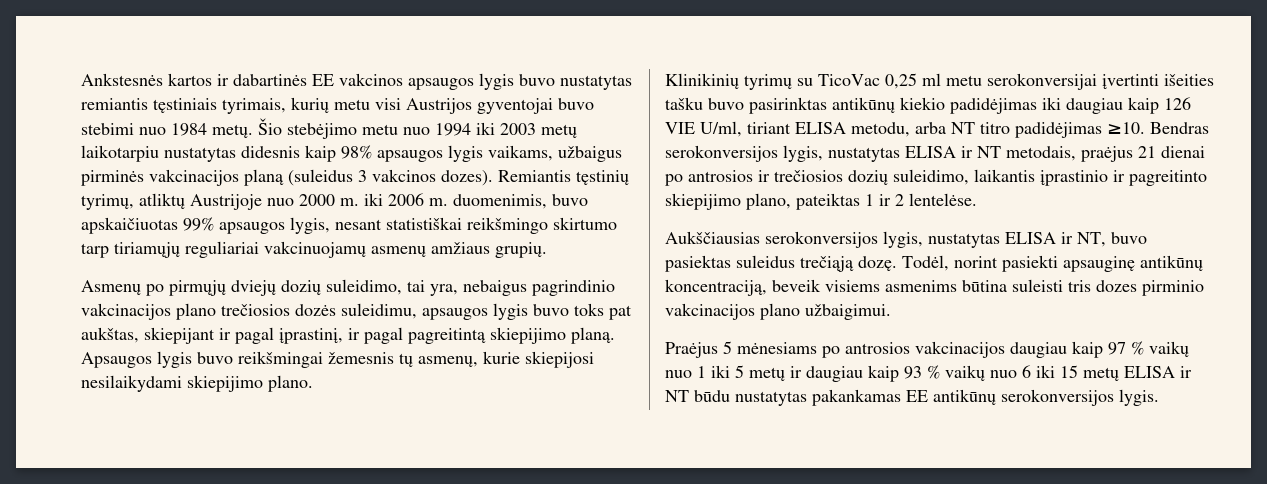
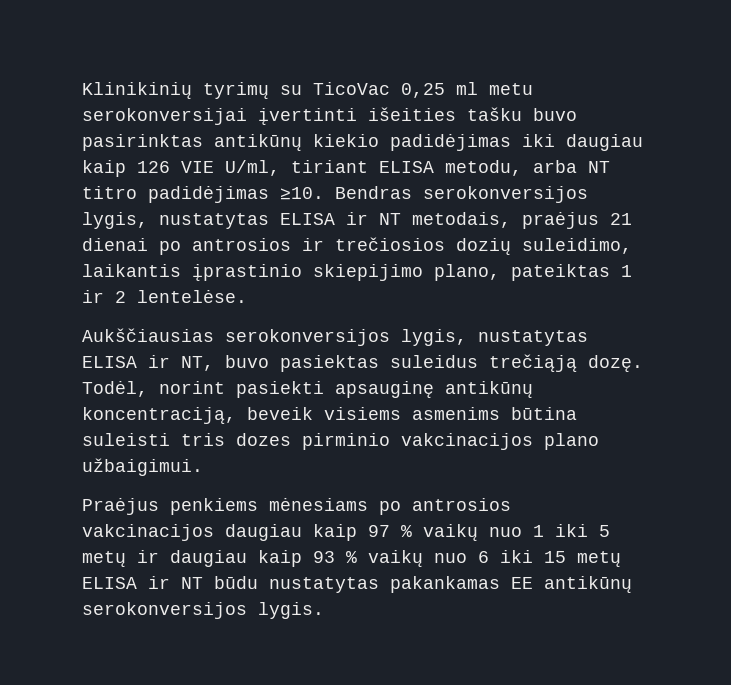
- Ankstesnės kartos ir dabartinės EE vakcinos apsaugos lygis buvo nustatytas remiantis tęstiniais tyrimais, kurių metu visi Austrijos gyventojai buvo stebimi nuo 1984 metų. Šio stebėjimo metu nuo 1994 iki 2003 metų laikotarpiu nustatytas didesnis kaip 98% apsaugos lygis vaikams, užbaigus pirminės vakcinacijos planą (suleidus 3 vakcinos dozes). Remiantis tęstinių tyrimų, atliktų Austrijoje nuo 2000 m. iki 2006 m. duomenimis, buvo apskaičiuotas 99% apsaugos lygis, nesant statistiškai reikšmingo skirtumo tarp tiriamųjų reguliariai vakcinuojamų asmenų amžiaus grupių.
- Asmenų po pirmųjų dviejų dozių suleidimo, tai yra, nebaigus pagrindinio vakcinacijos plano trečiosios dozės suleidimu, apsaugos lygis buvo toks pat aukštas, skiepijant ir pagal įprastinį, ir pagal pagreitintą skiepijimo planą. Apsaugos lygis buvo reikšmingai žemesnis tų asmenų, kurie skiepijosi nesilaikydami skiepijimo plano.
- Bendras serokonversijos lygis, nustatytas ELISA ir NT metodais, praėjus 21 dienai po antrosios ir trečiosios dozių suleidimo, laikantis įprastinio ir pagreitinto skiepijimo plano, pateiktas 1 ir 2 lentelėse.
+ Bendras serokonversijos lygis, nustatytas ELISA ir NT metodais, praėjus 21 dienai po antrosios ir trečiosios dozių suleidimo, laikantis įprastinio skiepijimo plano, pateiktas 1 ir 2 lentelėse.
- Praėjus 5 mėnesiams po antrosios vakcinacijos daugiau kaip 97 % vaikų nuo 1 iki 5 metų ir daugiau kaip 93 % vaikų nuo 6 iki 15 metų ELISA ir NT būdu nustatytas pakankamas EE antikūnų serokonversijos lygis.
+ Praėjus penkiems mėnesiams po antrosios vakcinacijos daugiau kaip 97 % vaikų nuo 1 iki 5 metų ir daugiau kaip 93 % vaikų nuo 6 iki 15 metų ELISA ir NT būdu nustatytas pakankamas EE antikūnų serokonversijos lygis.

